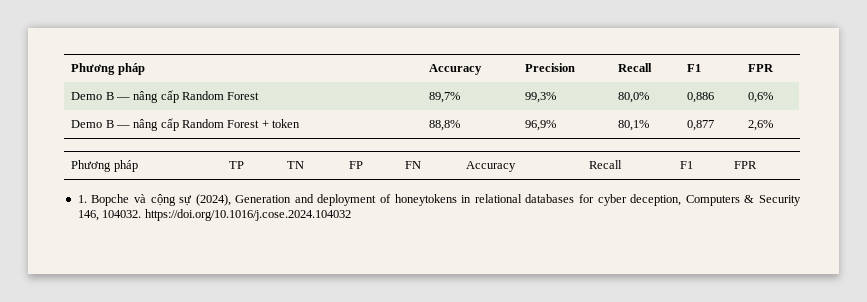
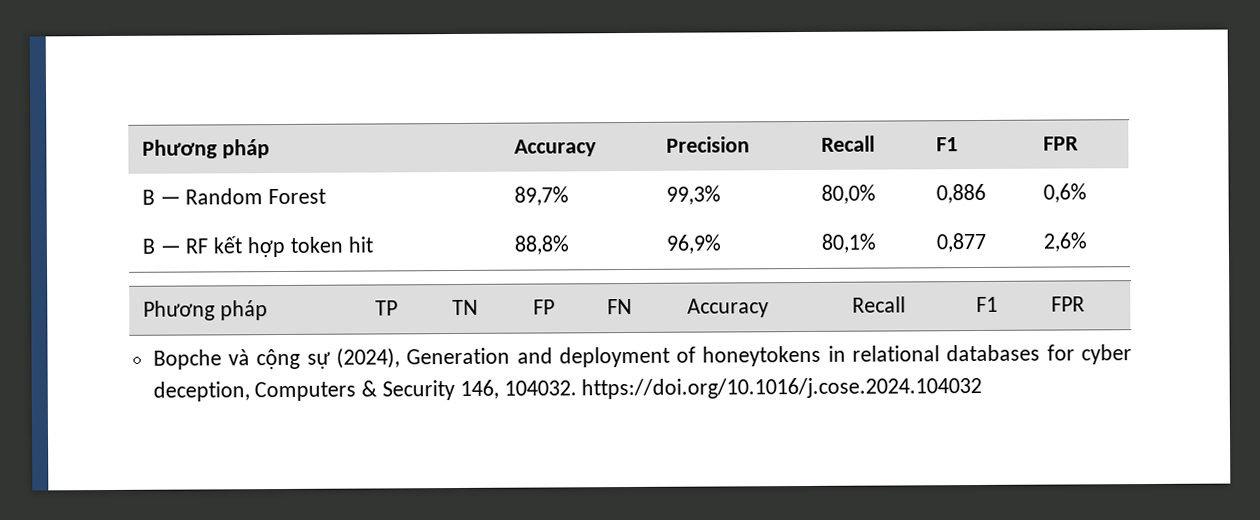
- Demo B — nâng cấp Random Forest | 89,7% | 99,3% | 80,0% | 0,886 | 0,6%
+ B — Random Forest | 89,7% | 99,3% | 80,0% | 0,886 | 0,6%
- Demo B — nâng cấp Random Forest + token | 88,8% | 96,9% | 80,1% | 0,877 | 2,6%
+ B — RF kết hợp token hit | 88,8% | 96,9% | 80,1% | 0,877 | 2,6%
- 1. Bopche và cộng sự (2024), Generation and deployment of honeytokens in relational databases for cyber deception, Computers & Security 146, 104032. https://doi.org/10.1016/j.cose.2024.104032
+ Bopche và cộng sự (2024), Generation and deployment of honeytokens in relational databases for cyber deception, Computers & Security 146, 104032. https://doi.org/10.1016/j.cose.2024.104032

